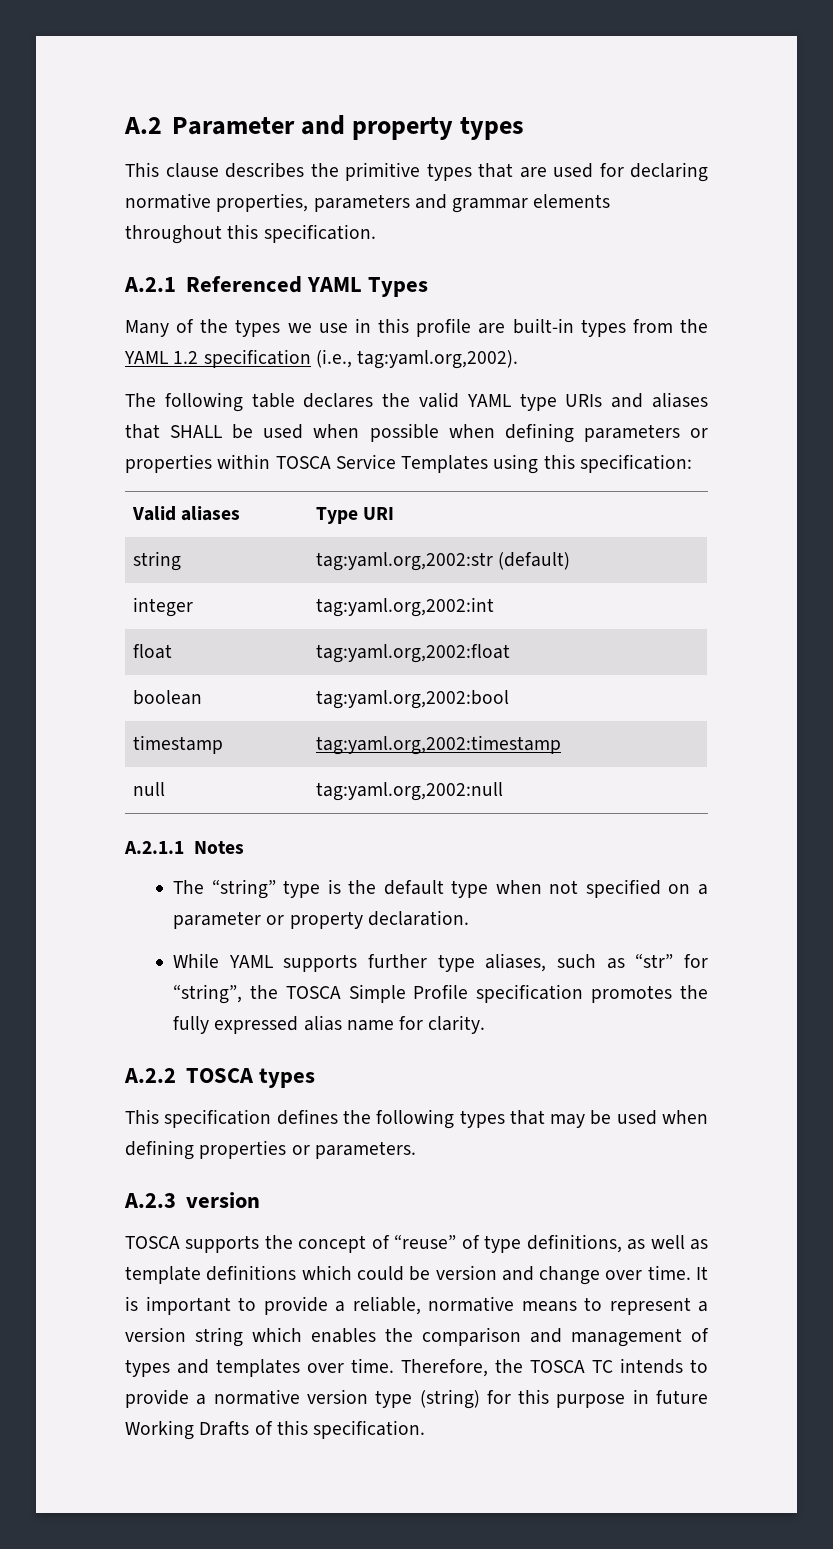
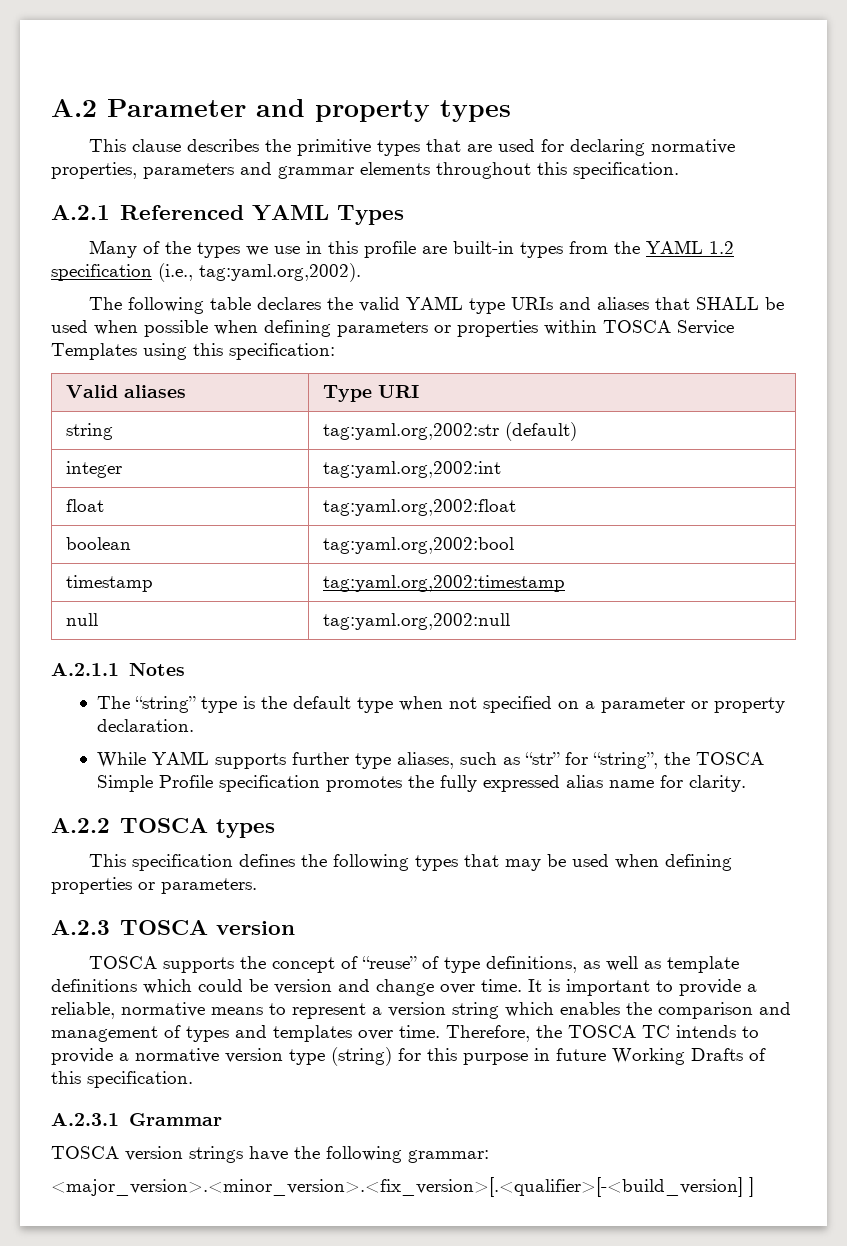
- A.2.3 version
+ A.2.3 TOSCA version
+ A.2.3.1 Grammar
+ TOSCA version strings have the following grammar:
+ <major_version>.<minor_version>.<fix_version>[.<qualifier>[-<build_version] ]

